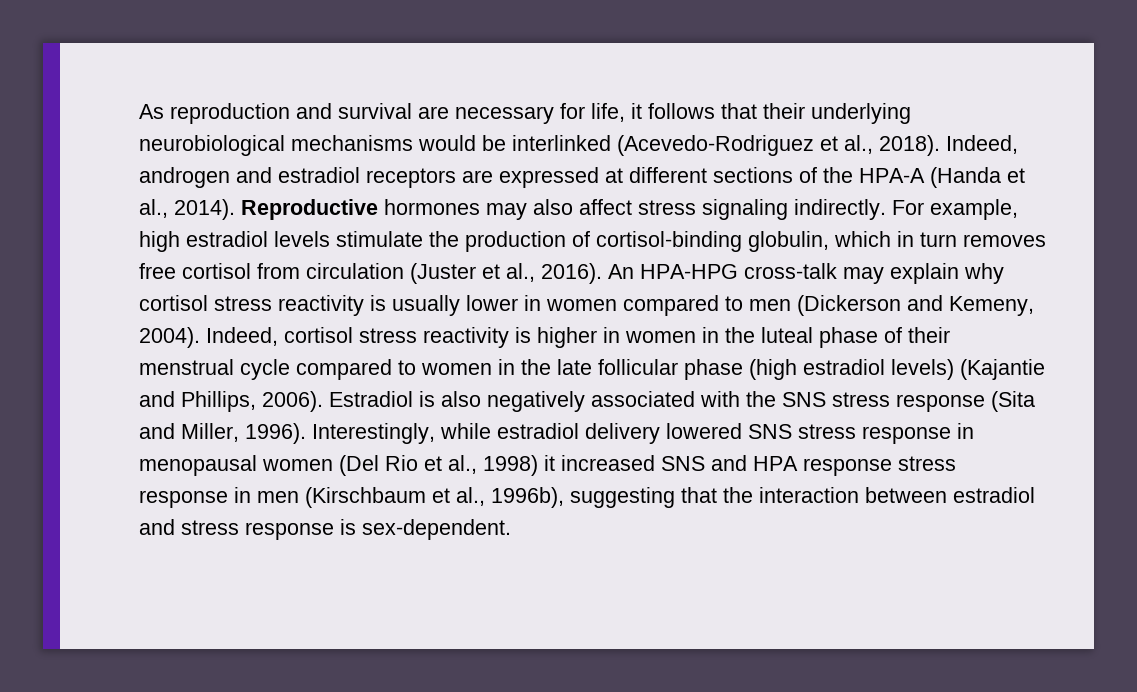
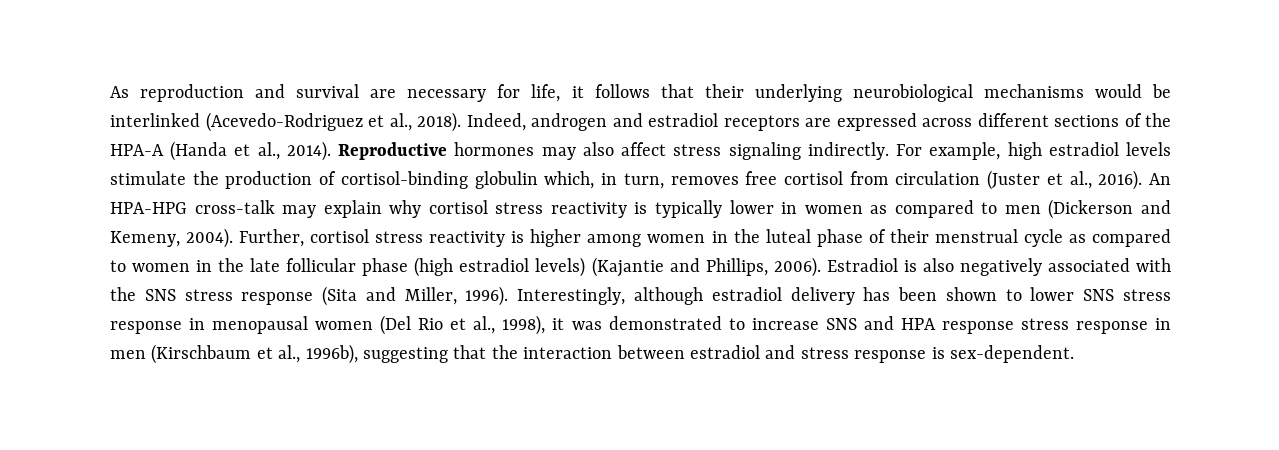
- Indeed, androgen and estradiol receptors are expressed at different sections of the HPA-A (Handa et al., 2014).
+ Indeed, androgen and estradiol receptors are expressed across different sections of the HPA-A (Handa et al., 2014).
- For example, high estradiol levels stimulate the production of cortisol-binding globulin, which in turn removes free cortisol from circulation (Juster et al., 2016).
+ For example, high estradiol levels stimulate the production of cortisol-binding globulin which, in turn, removes free cortisol from circulation (Juster et al., 2016).
- An HPA-HPG cross-talk may explain why cortisol stress reactivity is usually lower in women compared to men (Dickerson and Kemeny, 2004).
+ An HPA-HPG cross-talk may explain why cortisol stress reactivity is typically lower in women as compared to men (Dickerson and Kemeny, 2004).
- Indeed, cortisol stress reactivity is higher in women in the luteal phase of their menstrual cycle compared to women in the late follicular phase (high estradiol levels) (Kajantie and Phillips, 2006).
+ Further, cortisol stress reactivity is higher among women in the luteal phase of their menstrual cycle as compared to women in the late follicular phase (high estradiol levels) (Kajantie and Phillips, 2006).
- Interestingly, while estradiol delivery lowered SNS stress response in menopausal women (Del Rio et al., 1998) it increased SNS and HPA response stress response in men (Kirschbaum et al., 1996b), suggesting that the interaction between estradiol and stress response is sex-dependent.
+ Interestingly, although estradiol delivery has been shown to lower SNS stress response in menopausal women (Del Rio et al., 1998), it was demonstrated to increase SNS and HPA response stress response in men (Kirschbaum et al., 1996b), suggesting that the interaction between estradiol and stress response is sex-dependent.

